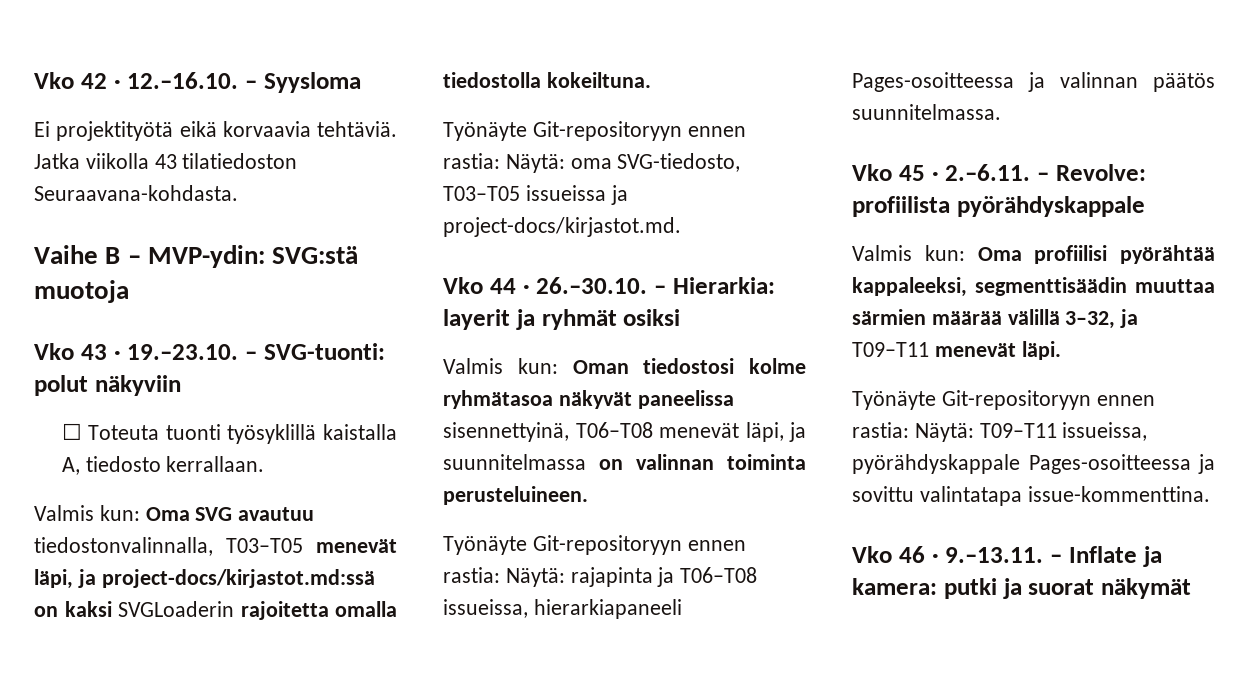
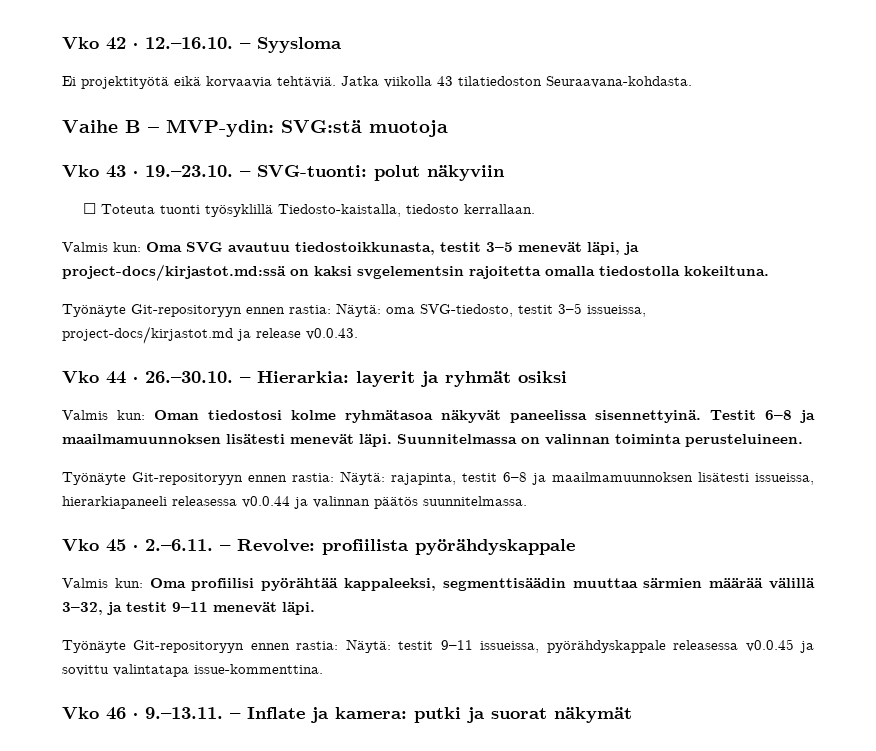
- ☐ Toteuta tuonti työsyklillä kaistalla A, tiedosto kerrallaan.
+ ☐ Toteuta tuonti työsyklillä Tiedosto-kaistalla, tiedosto kerrallaan.
- Valmis kun: Oma SVG avautuu tiedostonvalinnalla, T03–T05 menevät läpi, ja project-docs/kirjastot.md:ssä on kaksi SVGLoaderin rajoitetta omalla tiedostolla kokeiltuna.
+ Valmis kun: Oma SVG avautuu tiedostoikkunasta, testit 3–5 menevät läpi, ja project-docs/kirjastot.md:ssä on kaksi svgelementsin rajoitetta omalla tiedostolla kokeiltuna.
- Työnäyte Git-repositoryyn ennen rastia: Näytä: oma SVG-tiedosto, T03–T05 issueissa ja project-docs/kirjastot.md.
+ Työnäyte Git-repositoryyn ennen rastia: Näytä: oma SVG-tiedosto, testit 3–5 issueissa, project-docs/kirjastot.md ja release v0.0.43.
- Valmis kun: Oman tiedostosi kolme ryhmätasoa näkyvät paneelissa sisennettyinä, T06–T08 menevät läpi, ja suunnitelmassa on valinnan toiminta perusteluineen.
+ Valmis kun: Oman tiedostosi kolme ryhmätasoa näkyvät paneelissa sisennettyinä. Testit 6–8 ja maailmamuunnoksen lisätesti menevät läpi. Suunnitelmassa on valinnan toiminta perusteluineen.
- Työnäyte Git-repositoryyn ennen rastia: Näytä: rajapinta ja T06–T08 issueissa, hierarkiapaneeli Pages-osoitteessa ja valinnan päätös suunnitelmassa.
+ Työnäyte Git-repositoryyn ennen rastia: Näytä: rajapinta, testit 6–8 ja maailmamuunnoksen lisätesti issueissa, hierarkiapaneeli releasessa v0.0.44 ja valinnan päätös suunnitelmassa.
- Valmis kun: Oma profiilisi pyörähtää kappaleeksi, segmenttisäädin muuttaa särmien määrää välillä 3–32, ja T09–T11 menevät läpi.
+ Valmis kun: Oma profiilisi pyörähtää kappaleeksi, segmenttisäädin muuttaa särmien määrää välillä 3–32, ja testit 9–11 menevät läpi.
- Työnäyte Git-repositoryyn ennen rastia: Näytä: T09–T11 issueissa, pyörähdyskappale Pages-osoitteessa ja sovittu valintatapa issue-kommenttina.
+ Työnäyte Git-repositoryyn ennen rastia: Näytä: testit 9–11 issueissa, pyörähdyskappale releasessa v0.0.45 ja sovittu valintatapa issue-kommenttina.

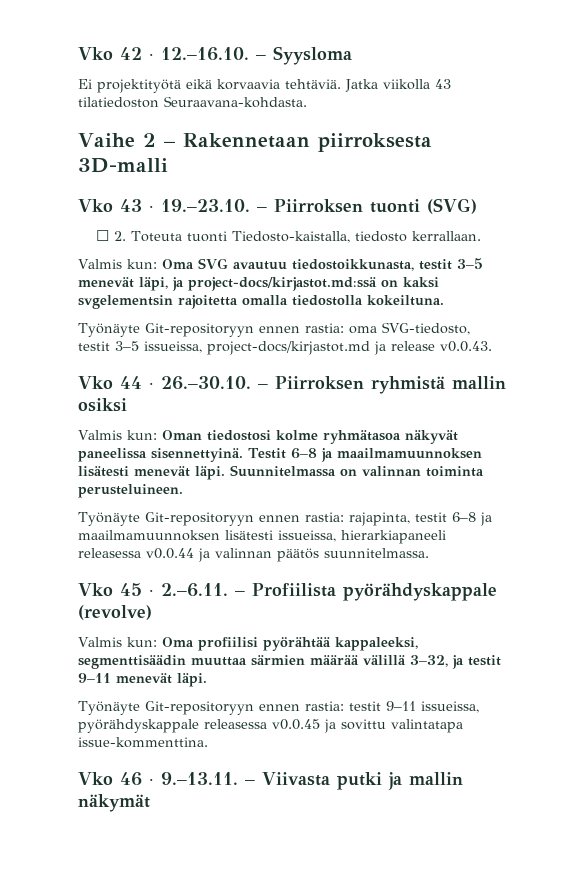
- Vaihe B – MVP-ydin: SVG:stä muotoja
+ Vaihe 2 – Rakennetaan piirroksesta 3D-malli
- Vko 43 · 19.–23.10. – SVG-tuonti: polut näkyviin
+ Vko 43 · 19.–23.10. – Piirroksen tuonti (SVG)
- ☐ Toteuta tuonti työsyklillä Tiedosto-kaistalla, tiedosto kerrallaan.
+ ☐ 2. Toteuta tuonti Tiedosto-kaistalla, tiedosto kerrallaan.
- Työnäyte Git-repositoryyn ennen rastia: Näytä: oma SVG-tiedosto, testit 3–5 issueissa, project-docs/kirjastot.md ja release v0.0.43.
+ Työnäyte Git-repositoryyn ennen rastia: oma SVG-tiedosto, testit 3–5 issueissa, project-docs/kirjastot.md ja release v0.0.43.
- Vko 44 · 26.–30.10. – Hierarkia: layerit ja ryhmät osiksi
+ Vko 44 · 26.–30.10. – Piirroksen ryhmistä mallin osiksi
- Työnäyte Git-repositoryyn ennen rastia: Näytä: rajapinta, testit 6–8 ja maailmamuunnoksen lisätesti issueissa, hierarkiapaneeli releasessa v0.0.44 ja valinnan päätös suunnitelmassa.
+ Työnäyte Git-repositoryyn ennen rastia: rajapinta, testit 6–8 ja maailmamuunnoksen lisätesti issueissa, hierarkiapaneeli releasessa v0.0.44 ja valinnan päätös suunnitelmassa.
- Vko 45 · 2.–6.11. – Revolve: profiilista pyörähdyskappale
+ Vko 45 · 2.–6.11. – Profiilista pyörähdyskappale (revolve)
- Työnäyte Git-repositoryyn ennen rastia: Näytä: testit 9–11 issueissa, pyörähdyskappale releasessa v0.0.45 ja sovittu valintatapa issue-kommenttina.
+ Työnäyte Git-repositoryyn ennen rastia: testit 9–11 issueissa, pyörähdyskappale releasessa v0.0.45 ja sovittu valintatapa issue-kommenttina.
- Vko 46 · 9.–13.11. – Inflate ja kamera: putki ja suorat näkymät
+ Vko 46 · 9.–13.11. – Viivasta putki ja mallin näkymät

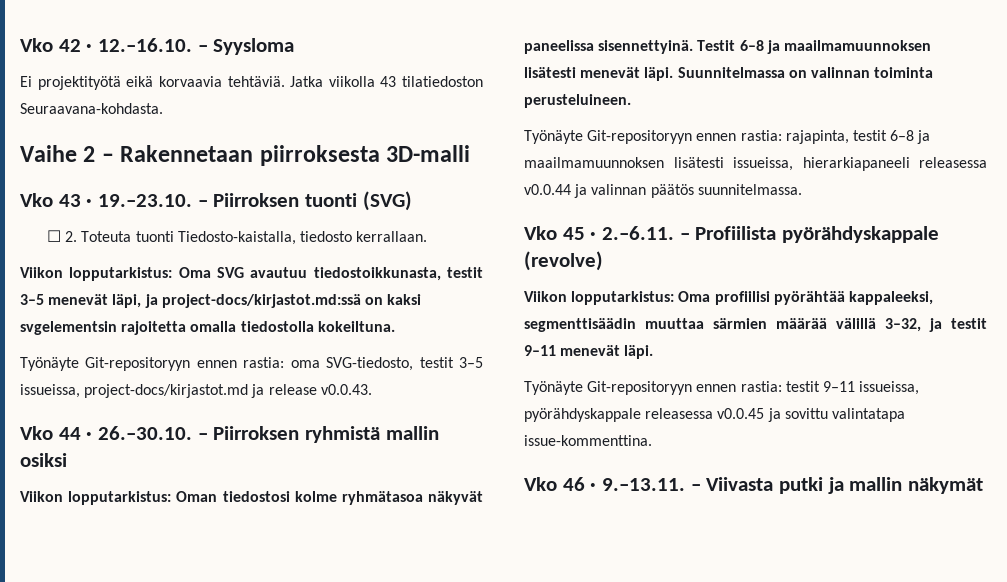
- Valmis kun: Oma SVG avautuu tiedostoikkunasta, testit 3–5 menevät läpi, ja project-docs/kirjastot.md:ssä on kaksi svgelementsin rajoitetta omalla tiedostolla kokeiltuna.
+ Viikon lopputarkistus: Oma SVG avautuu tiedostoikkunasta, testit 3–5 menevät läpi, ja project-docs/kirjastot.md:ssä on kaksi svgelementsin rajoitetta omalla tiedostolla kokeiltuna.
- Valmis kun: Oman tiedostosi kolme ryhmätasoa näkyvät paneelissa sisennettyinä.
+ Viikon lopputarkistus: Oman tiedostosi kolme ryhmätasoa näkyvät paneelissa sisennettyinä.
- Valmis kun: Oma profiilisi pyörähtää kappaleeksi, segmenttisäädin muuttaa särmien määrää välillä 3–32, ja testit 9–11 menevät läpi.
+ Viikon lopputarkistus: Oma profiilisi pyörähtää kappaleeksi, segmenttisäädin muuttaa särmien määrää välillä 3–32, ja testit 9–11 menevät läpi.

